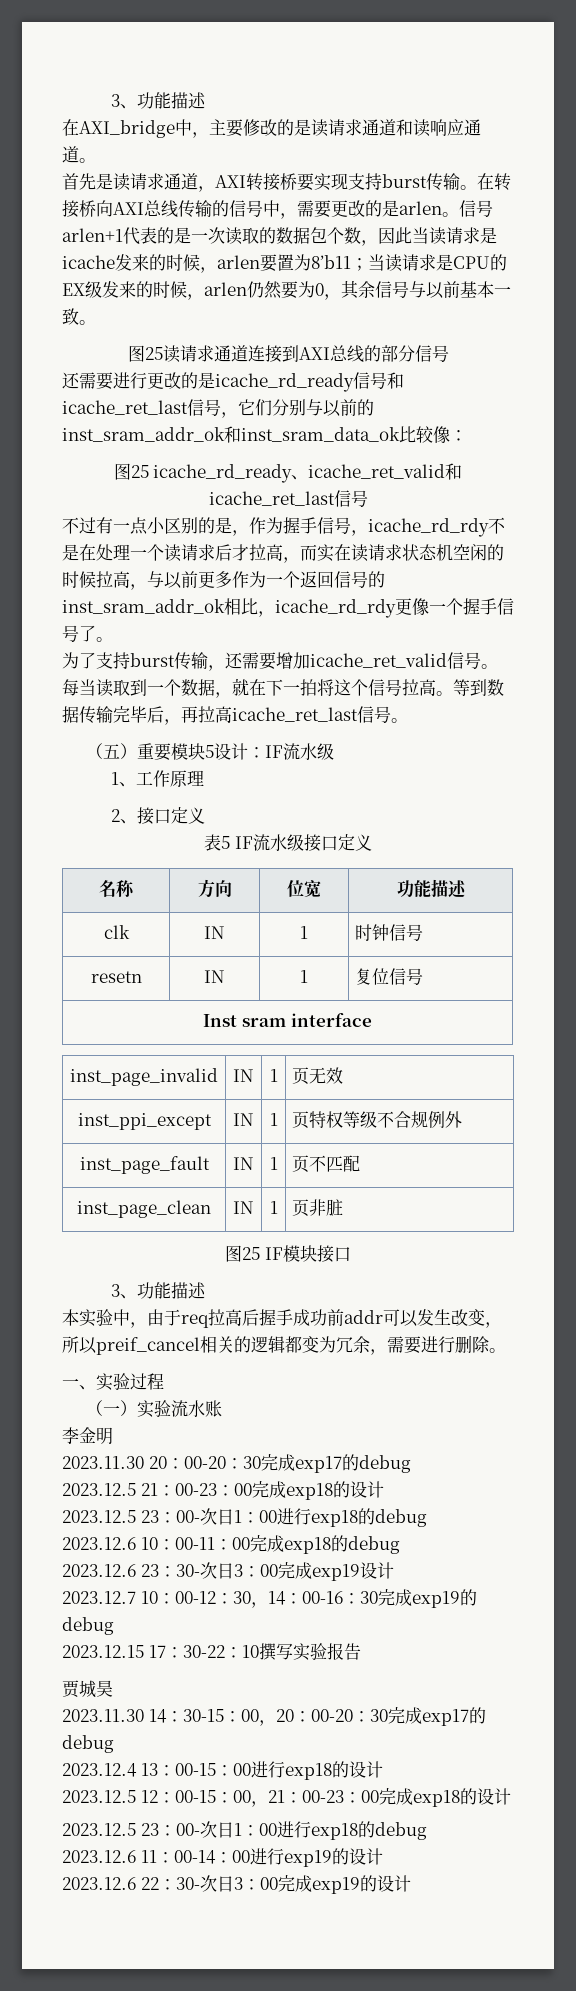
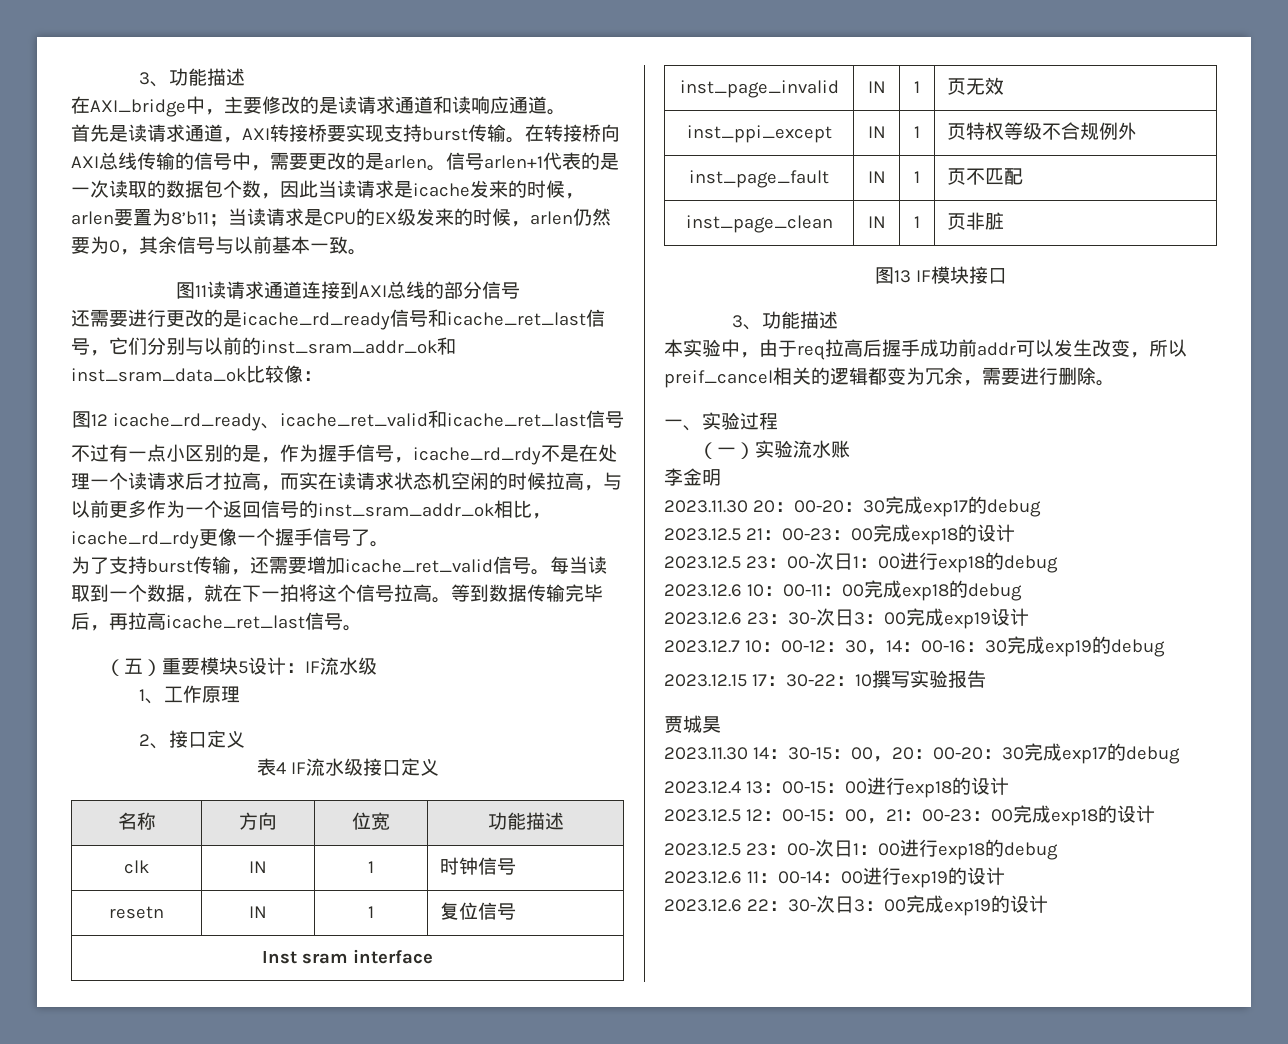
- 图25读请求通道连接到AXI总线的部分信号
+ 图11读请求通道连接到AXI总线的部分信号
- 图25 icache_rd_ready、icache_ret_valid和icache_ret_last信号
+ 图12 icache_rd_ready、icache_ret_valid和icache_ret_last信号
- 表5 IF流水级接口定义
+ 表4 IF流水级接口定义
- 图25 IF模块接口
+ 图13 IF模块接口

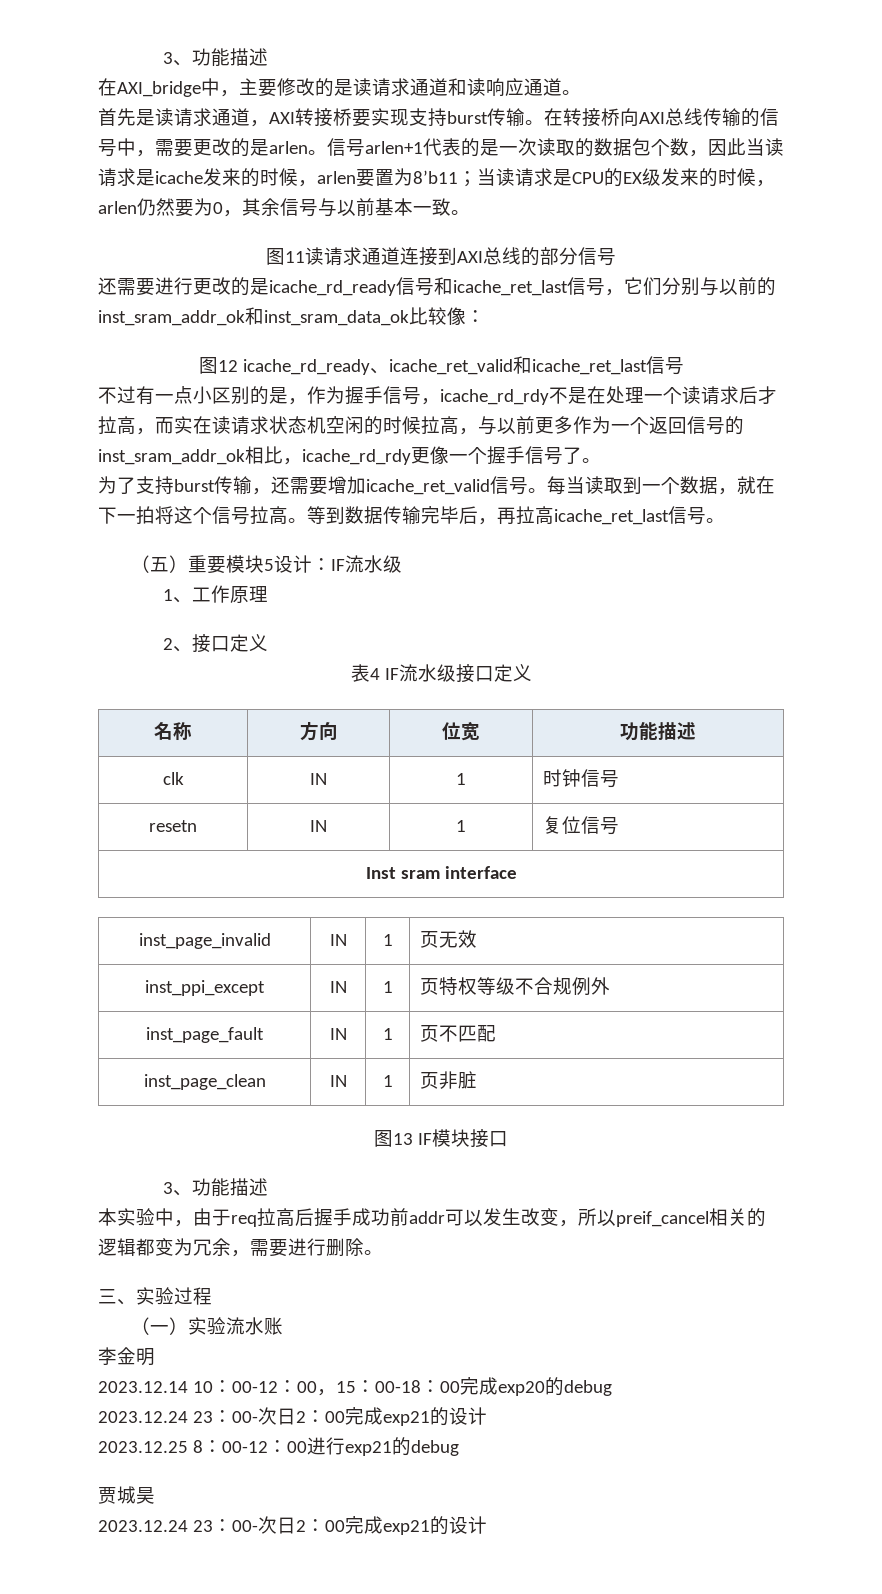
- 一、实验过程
+ 三、实验过程
- 2023.11.30 20：00-20：30完成exp17的debug
- 2023.12.5 21：00-23：00完成exp18的设计
- 2023.12.5 23：00-次日1：00进行exp18的debug
- 2023.12.6 10：00-11：00完成exp18的debug
- 2023.12.6 23：30-次日3：00完成exp19设计
- 2023.12.7 10：00-12：30，14：00-16：30完成exp19的debug
- 2023.12.15 17：30-22：10撰写实验报告
+ 2023.12.14 10：00-12：00，15：00-18：00完成exp20的debug
+ 2023.12.24 23：00-次日2：00完成exp21的设计
+ 2023.12.25 8：00-12：00进行exp21的debug
  贾城昊
- 2023.11.30 14：30-15：00，20：00-20：30完成exp17的debug
- 2023.12.4 13：00-15：00进行exp18的设计
- 2023.12.5 12：00-15：00，21：00-23：00完成exp18的设计
- 2023.12.5 23：00-次日1：00进行exp18的debug
- 2023.12.6 11：00-14：00进行exp19的设计
- 2023.12.6 22：30-次日3：00完成exp19的设计
+ 2023.12.24 23：00-次日2：00完成exp21的设计

